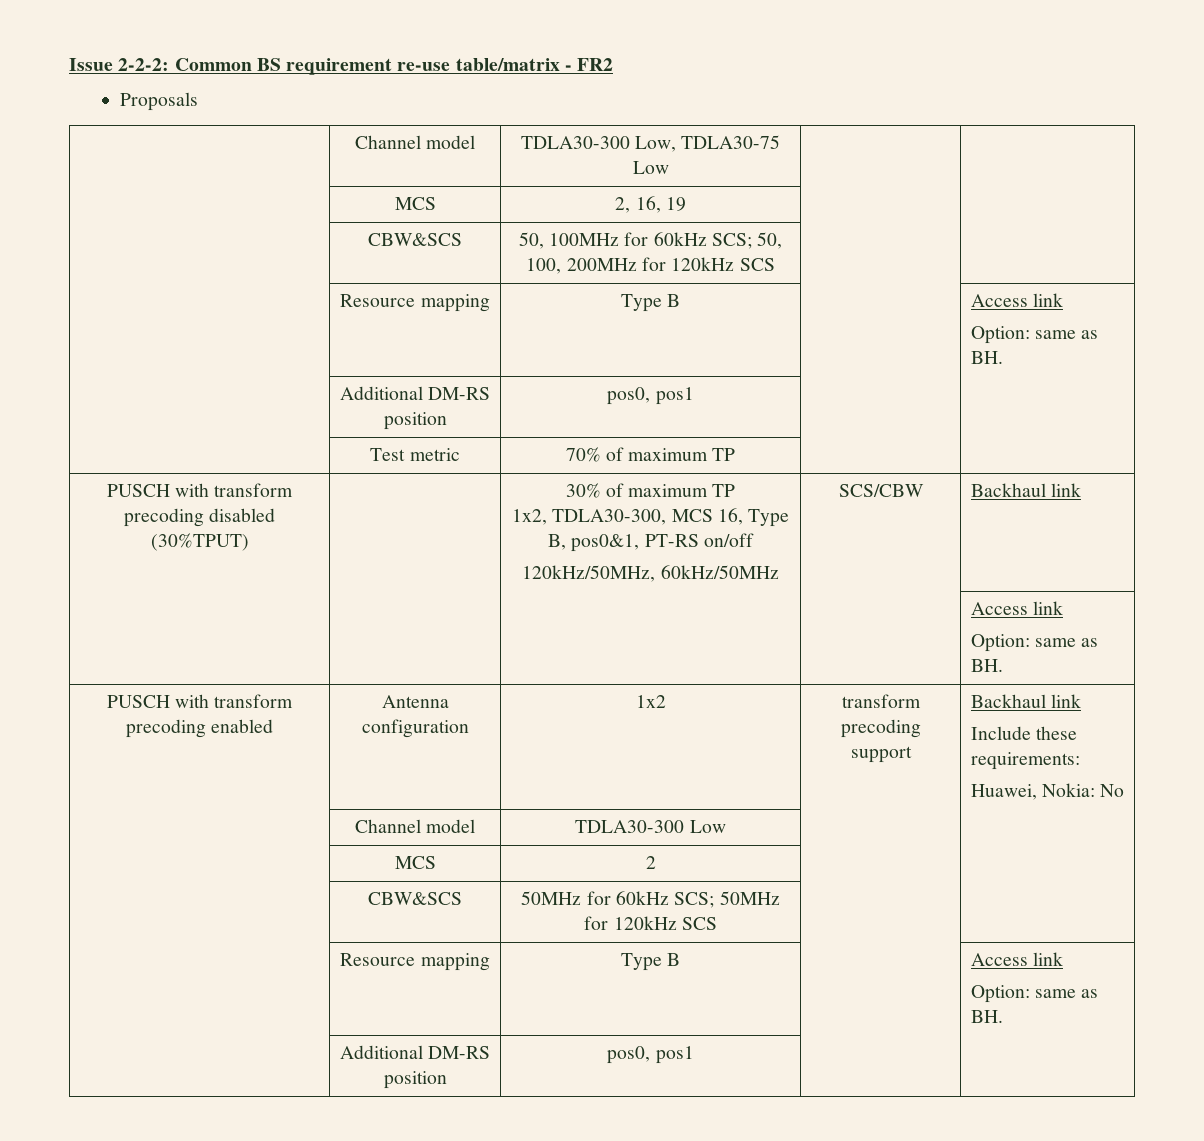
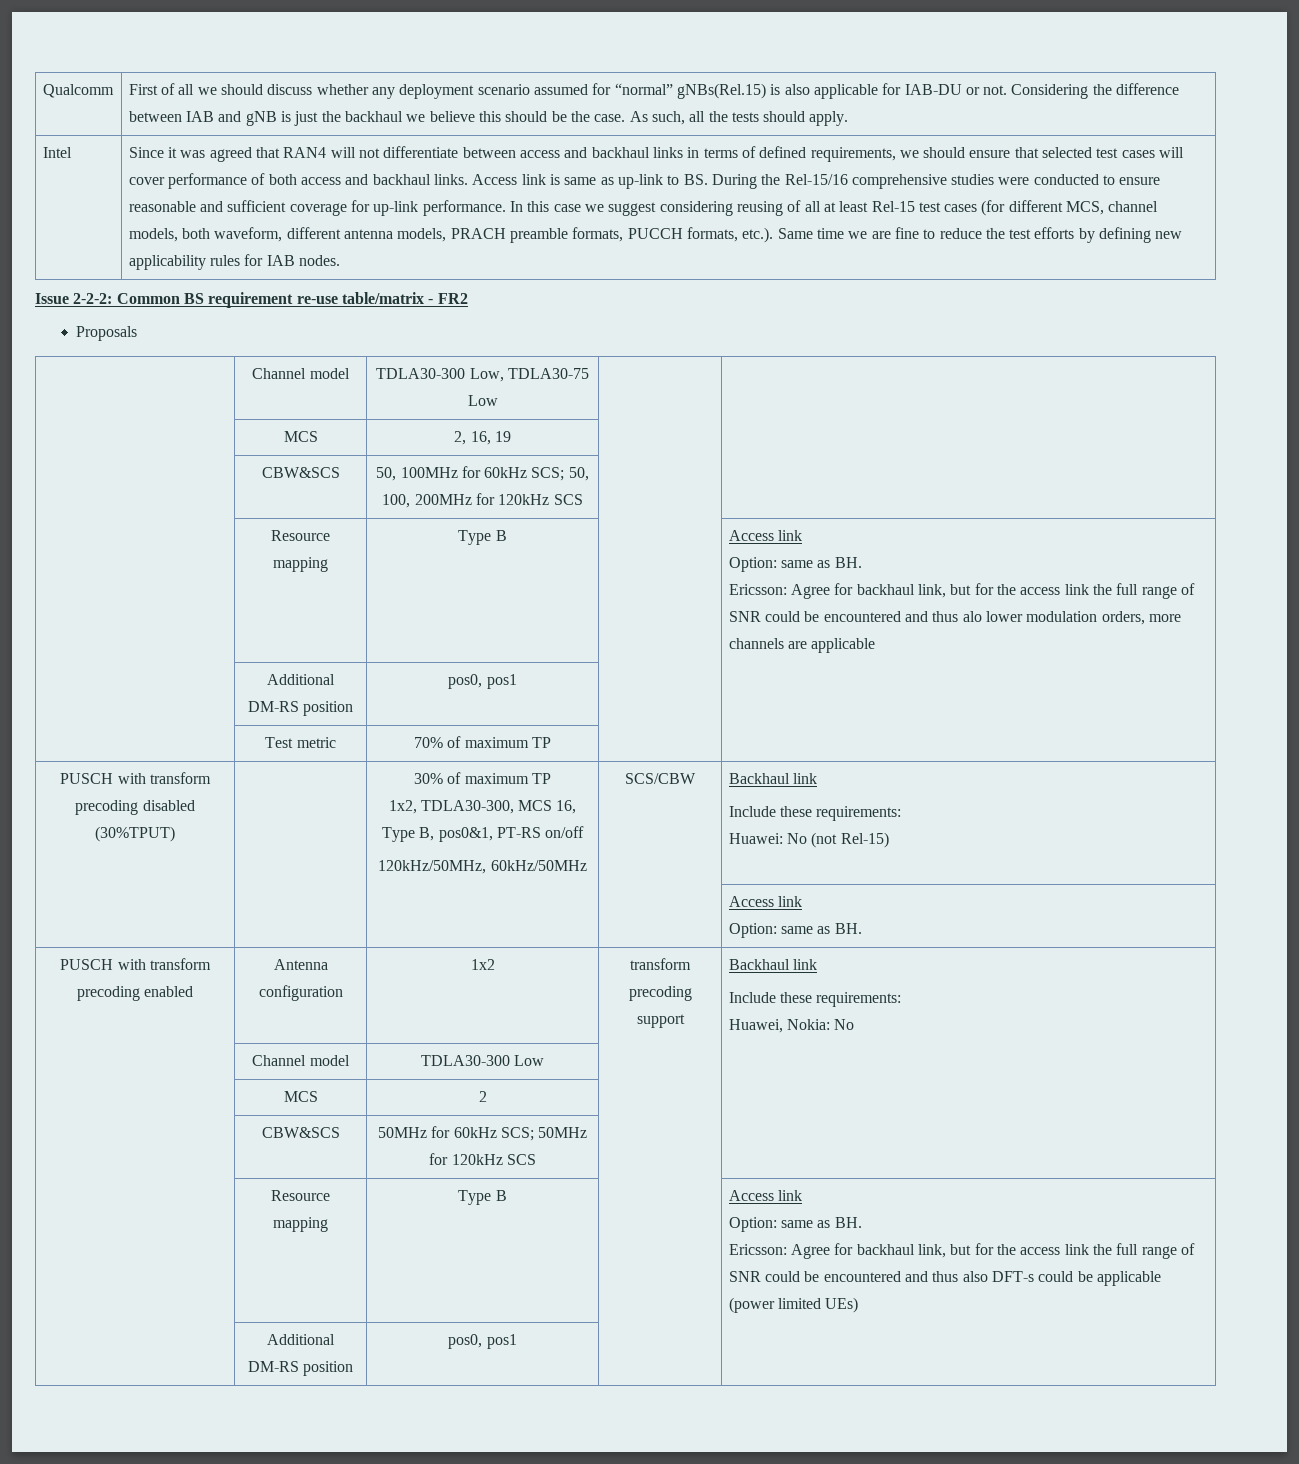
+ Qualcomm | First of all we should discuss whether any deployment scenario assumed for “normal” gNBs(Rel.15) is also applicable for IAB-DU or not. Considering the difference between IAB and gNB is just the backhaul we believe this should be the case. As such, all the tests should apply.
+ Intel | Since it was agreed that RAN4 will not differentiate between access and backhaul links in terms of defined requirements, we should ensure that selected test cases will cover performance of both access and backhaul links. Access link is same as up-link to BS. During the Rel-15/16 comprehensive studies were conducted to ensure reasonable and sufficient coverage for up-link performance. In this case we suggest considering reusing of all at least Rel-15 test cases (for different MCS, channel models, both waveform, different antenna models, PRACH preamble formats, PUCCH formats, etc.). Same time we are fine to reduce the test efforts by defining new applicability rules for IAB nodes.
  | CBW&SCS | 50, 100MHz for 60kHz SCS; 50, 100, 200MHz for 120kHz SCS | |
  | Resource mapping | Type B | | Access link
  Option: same as BH.
+ Ericsson: Agree for backhaul link, but for the access link the full range of SNR could be encountered and thus alo lower modulation orders, more channels are applicable
  PUSCH with transform precoding disabled (30%TPUT) | | 30% of maximum TP
  1x2, TDLA30-300, MCS 16, Type B, pos0&1, PT-RS on/off
  120kHz/50MHz, 60kHz/50MHz | SCS/CBW | Backhaul link
+ Include these requirements:
+ Huawei: No (not Rel-15)
  | CBW&SCS | 50MHz for 60kHz SCS; 50MHz for 120kHz SCS | |
  | Resource mapping | Type B | | Access link
  Option: same as BH.
+ Ericsson: Agree for backhaul link, but for the access link the full range of SNR could be encountered and thus also DFT-s could be applicable (power limited UEs)

